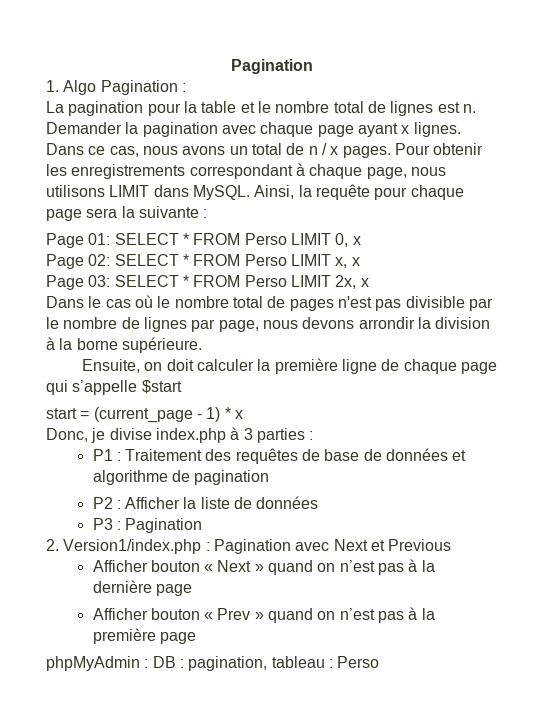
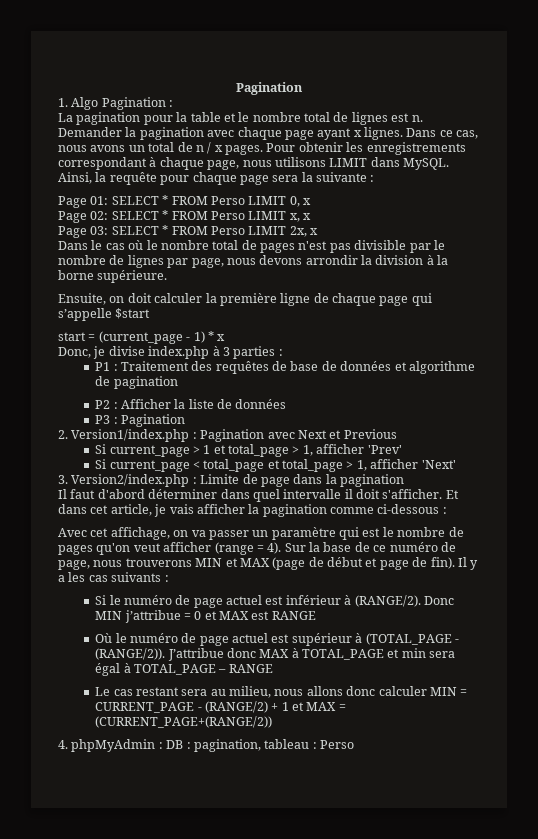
- Afficher bouton « Next » quand on n’est pas à la dernière page
- Afficher bouton « Prev » quand on n’est pas à la première page
- phpMyAdmin : DB : pagination, tableau : Perso
+ Si current_page > 1 et total_page > 1, afficher 'Prev'
+ Si current_page < total_page et total_page > 1, afficher 'Next'
+ 3. Version2/index.php : Limite de page dans la pagination
+ Il faut d'abord déterminer dans quel intervalle il doit s'afficher. Et dans cet article, je vais afficher la pagination comme ci-dessous :
+ Avec cet affichage, on va passer un paramètre qui est le nombre de pages qu'on veut afficher (range = 4). Sur la base de ce numéro de page, nous trouverons MIN et MAX (page de début et page de fin). Il y a les cas suivants :
+ Si le numéro de page actuel est inférieur à (RANGE/2). Donc MIN j’attribue = 0 et MAX est RANGE
+ Où le numéro de page actuel est supérieur à (TOTAL_PAGE - (RANGE/2)). J’attribue donc MAX à TOTAL_PAGE et min sera égal à TOTAL_PAGE – RANGE
+ Le cas restant sera au milieu, nous allons donc calculer MIN = CURRENT_PAGE - (RANGE/2) + 1 et MAX = (CURRENT_PAGE+(RANGE/2))
+ 4. phpMyAdmin : DB : pagination, tableau : Perso

